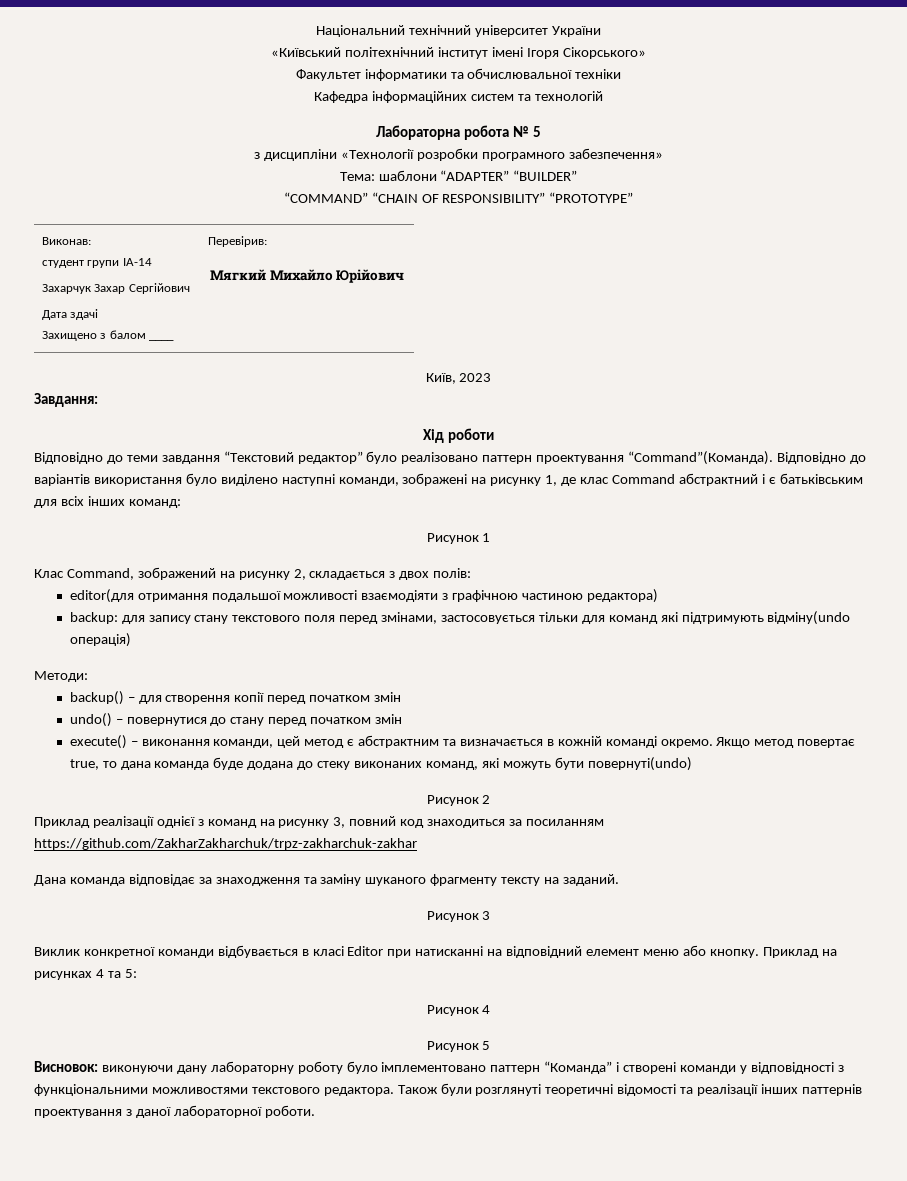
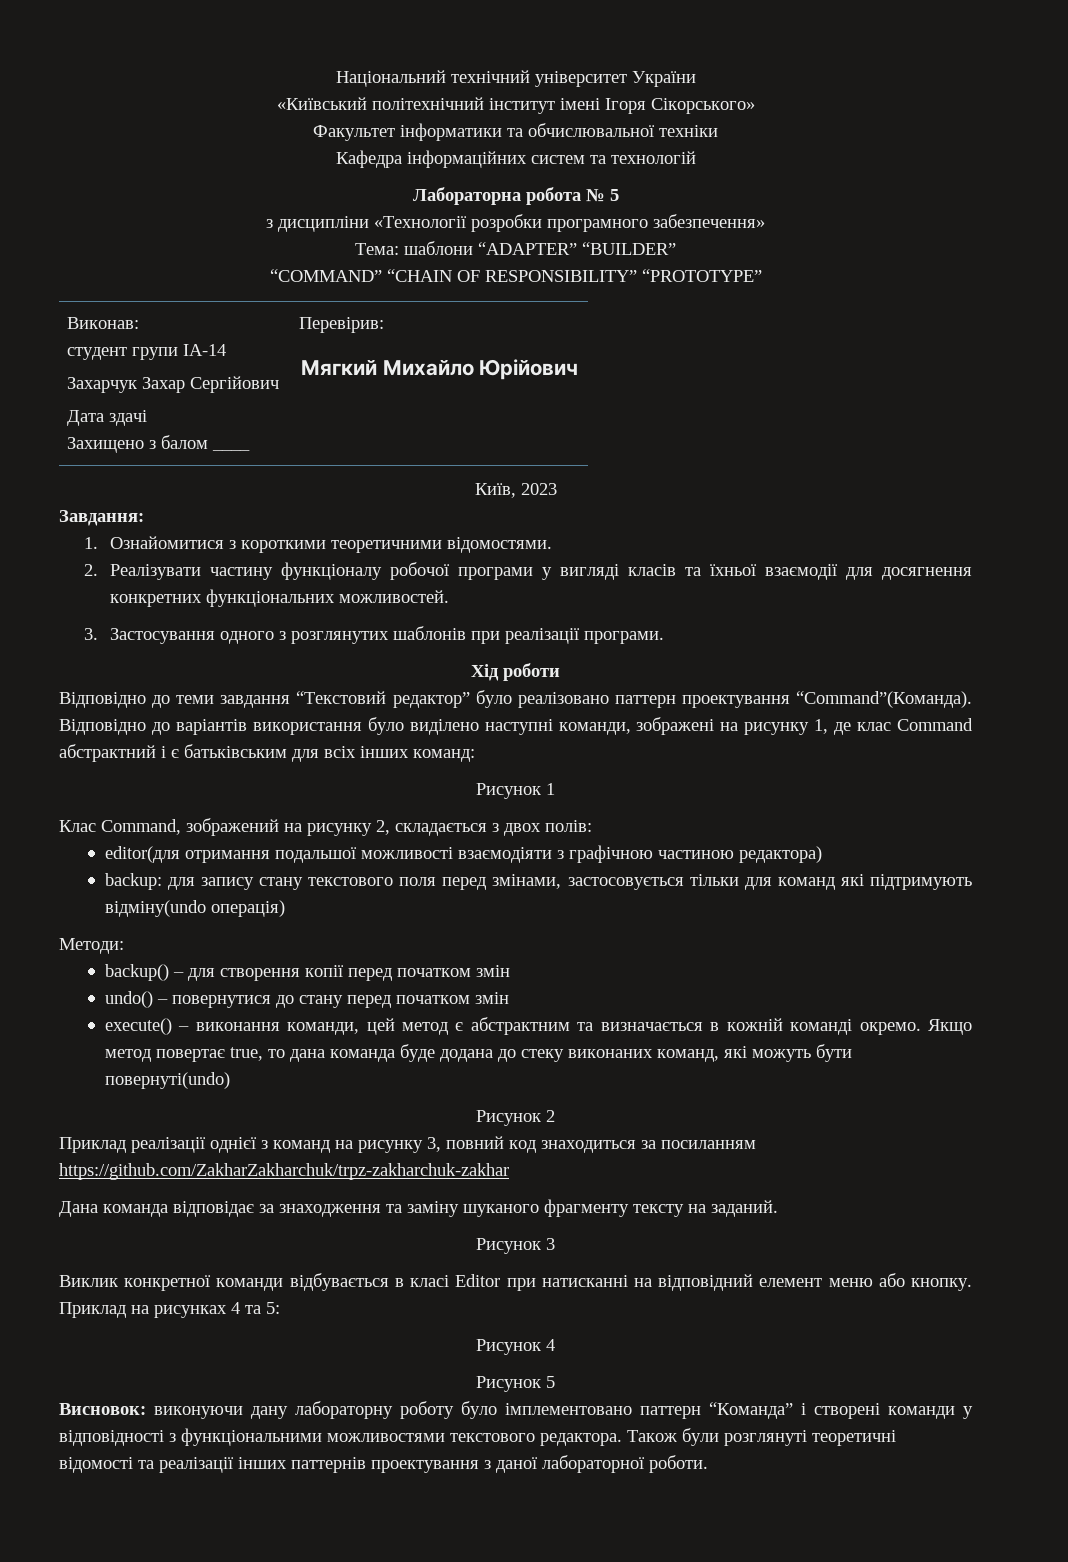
+ 1. Ознайомитися з короткими теоретичними відомостями.
+ 2. Реалізувати частину функціоналу робочої програми у вигляді класів та їхньої взаємодії для досягнення конкретних функціональних можливостей.
+ 3. Застосування одного з розглянутих шаблонів при реалізації програми.

